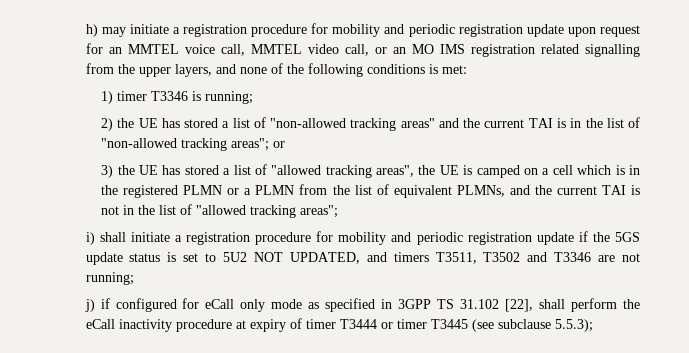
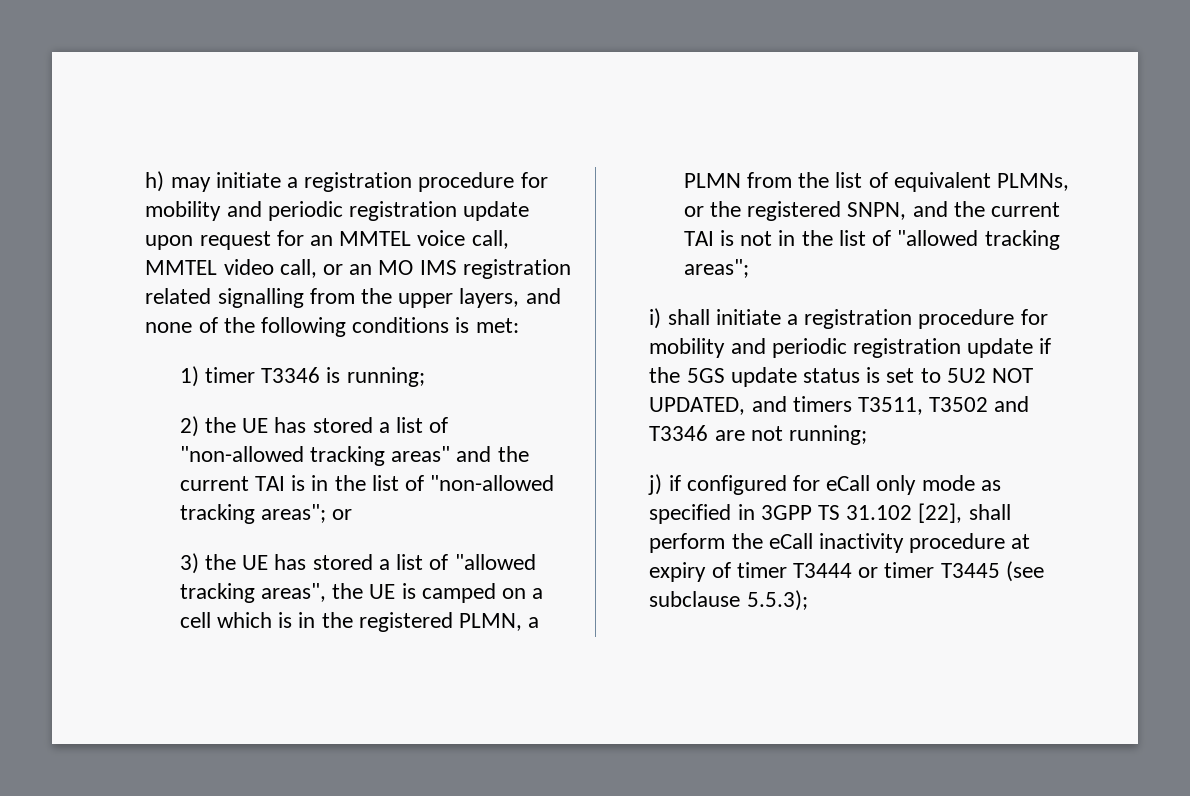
- 3) the UE has stored a list of "allowed tracking areas", the UE is camped on a cell which is in the registered PLMN or a PLMN from the list of equivalent PLMNs, and the current TAI is not in the list of "allowed tracking areas";
+ 3) the UE has stored a list of "allowed tracking areas", the UE is camped on a cell which is in the registered PLMN, a PLMN from the list of equivalent PLMNs, or the registered SNPN, and the current TAI is not in the list of "allowed tracking areas";

